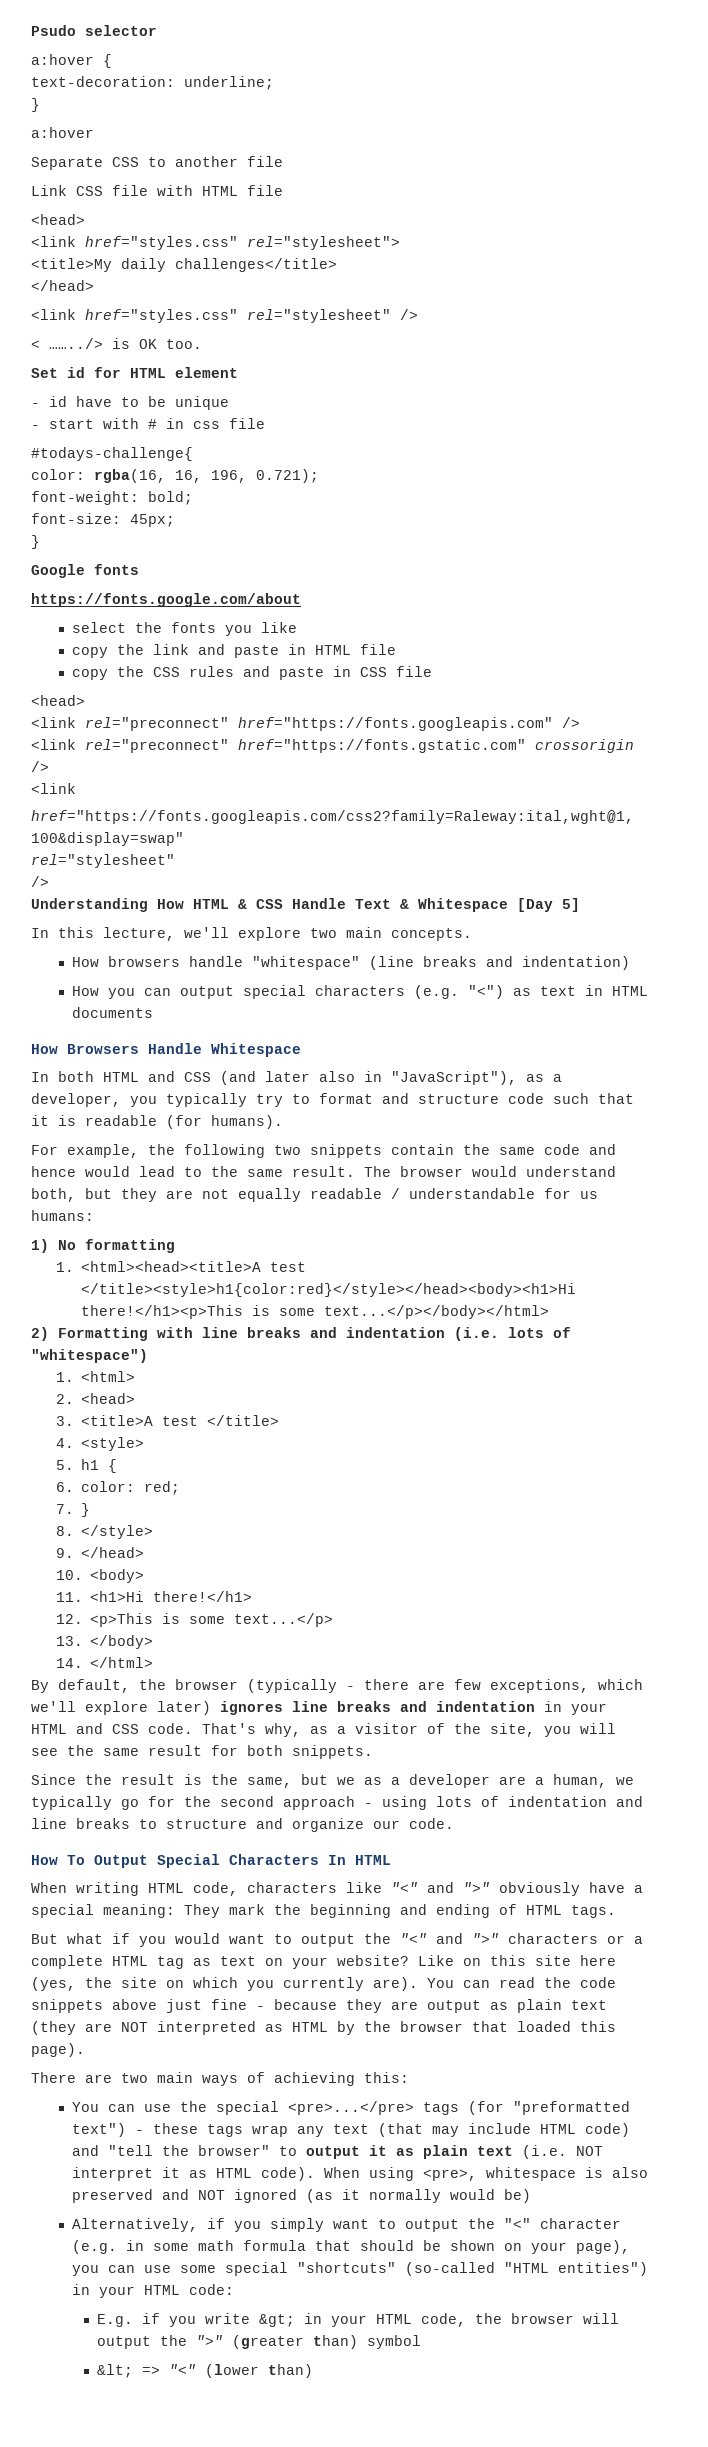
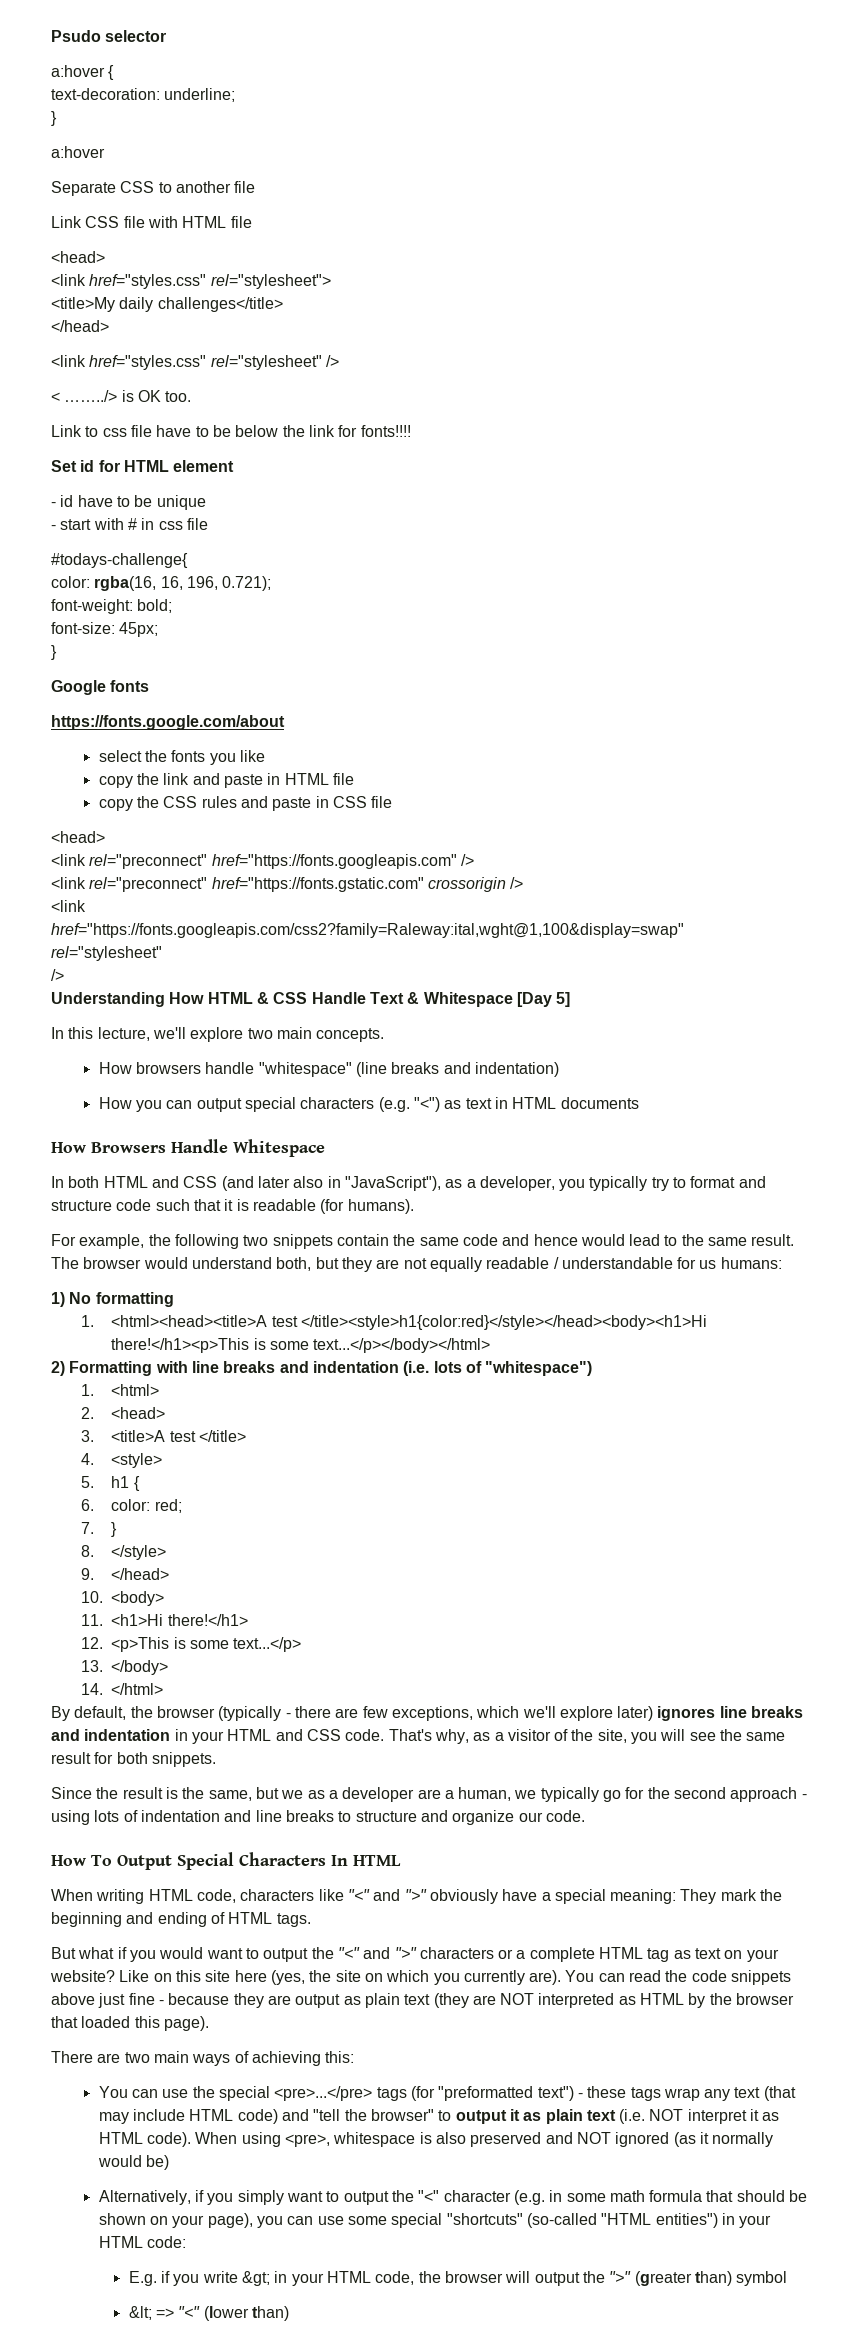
+ Link to css file have to be below the link for fonts!!!!

